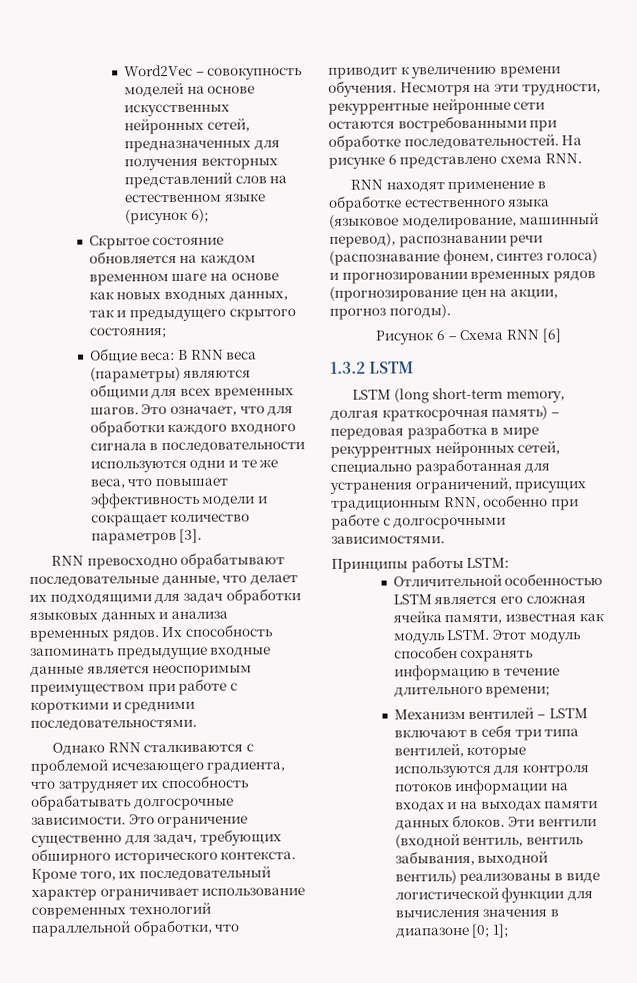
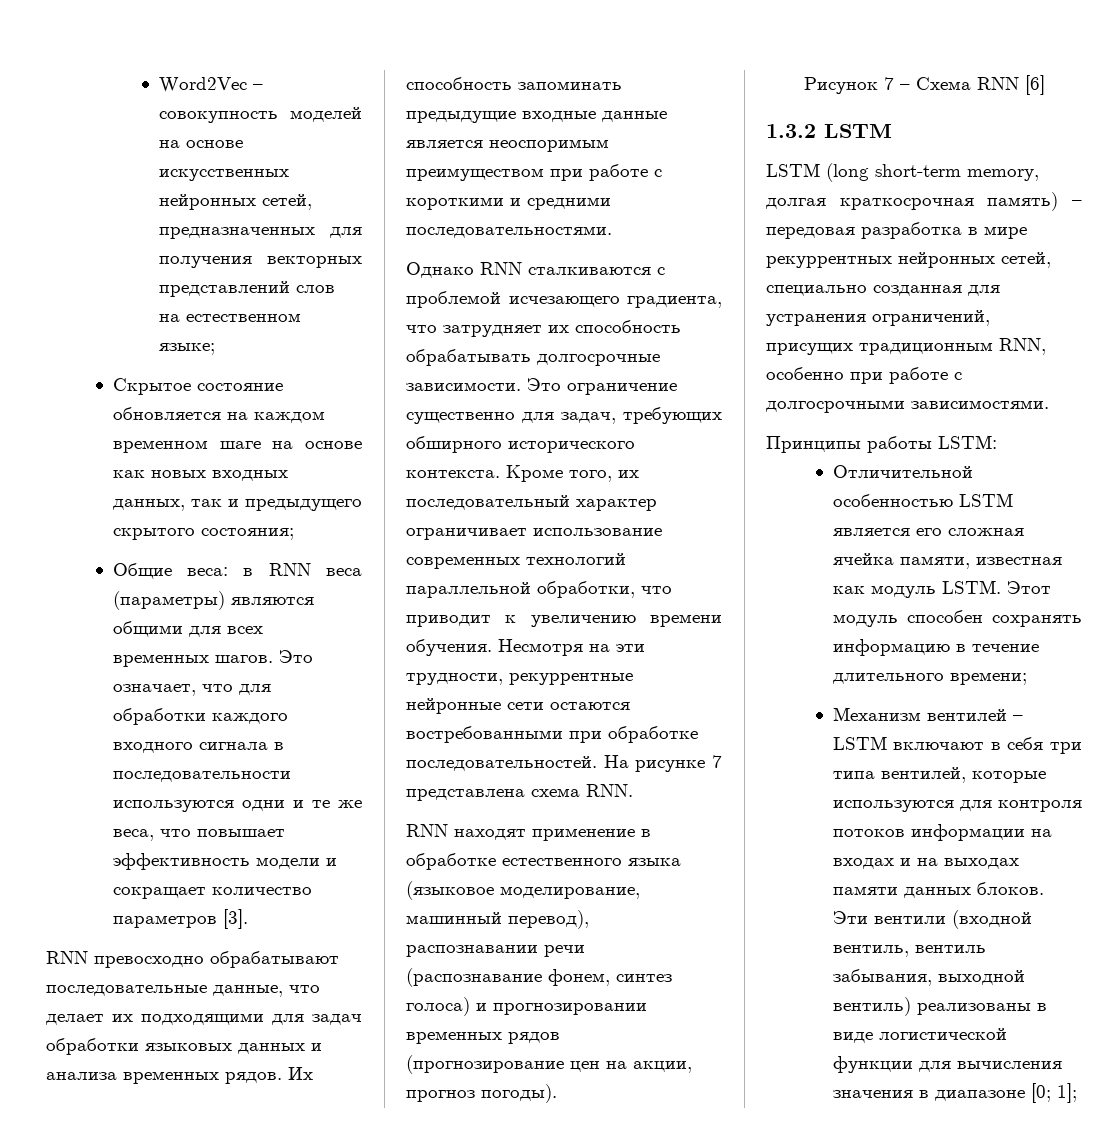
- Word2Vec – совокупность моделей на основе искусственных нейронных сетей, предназначенных для получения векторных представлений слов на естественном языке (рисунок 6);
+ Word2Vec – совокупность моделей на основе искусственных нейронных сетей, предназначенных для получения векторных представлений слов на естественном языке;
- Общие веса: В RNN веса (параметры) являются общими для всех временных шагов.
+ Общие веса: в RNN веса (параметры) являются общими для всех временных шагов.
- На рисунке 6 представлено схема RNN.
+ На рисунке 7 представлена схема RNN.
- Рисунок 6 – Схема RNN [6]
+ Рисунок 7 – Схема RNN [6]
- LSTM (long short-term memory, долгая краткосрочная память) – передовая разработка в мире рекуррентных нейронных сетей, специально разработанная для устранения ограничений, присущих традиционным RNN, особенно при работе с долгосрочными зависимостями.
+ LSTM (long short-term memory, долгая краткосрочная память) – передовая разработка в мире рекуррентных нейронных сетей, специально созданная для устранения ограничений, присущих традиционным RNN, особенно при работе с долгосрочными зависимостями.

